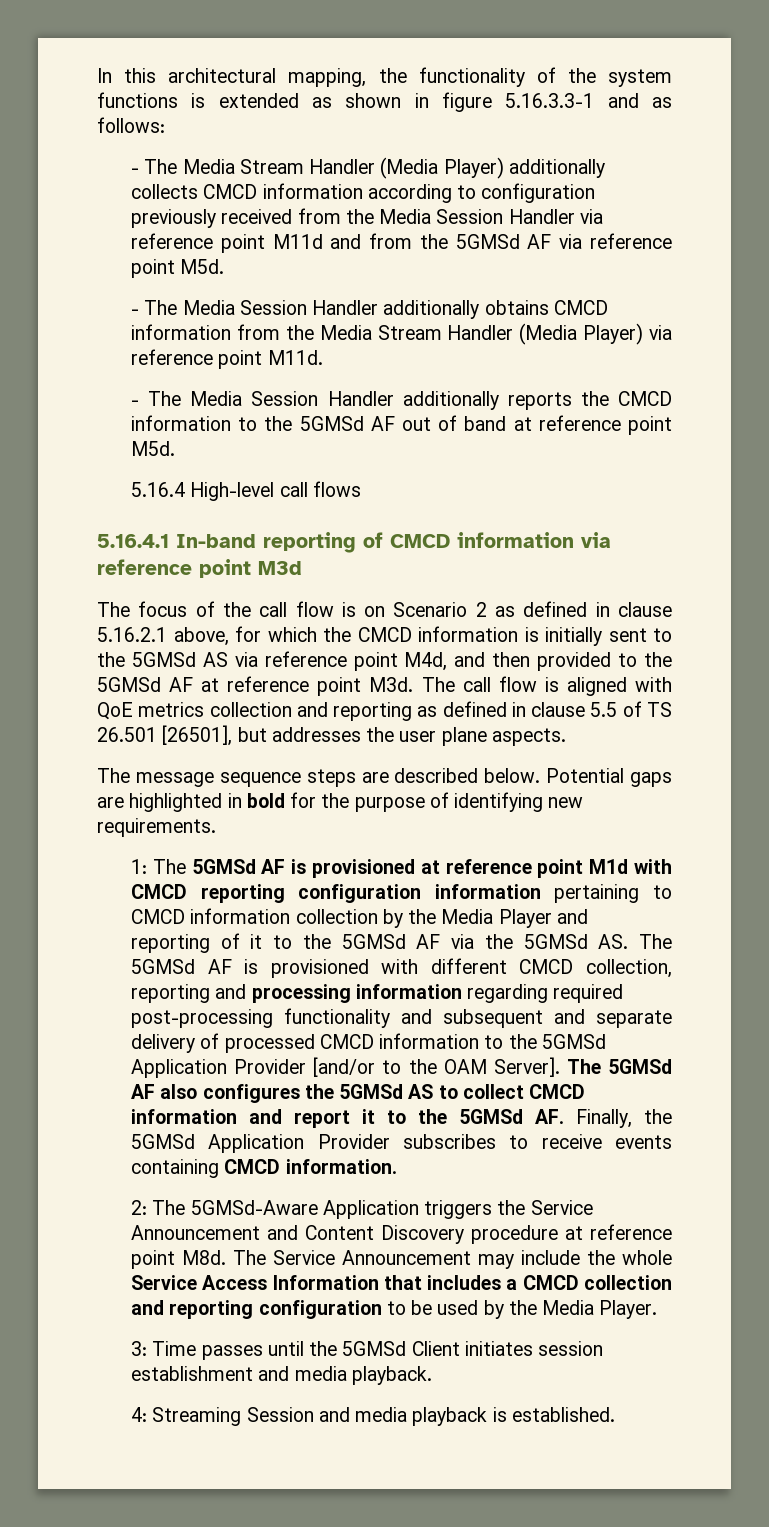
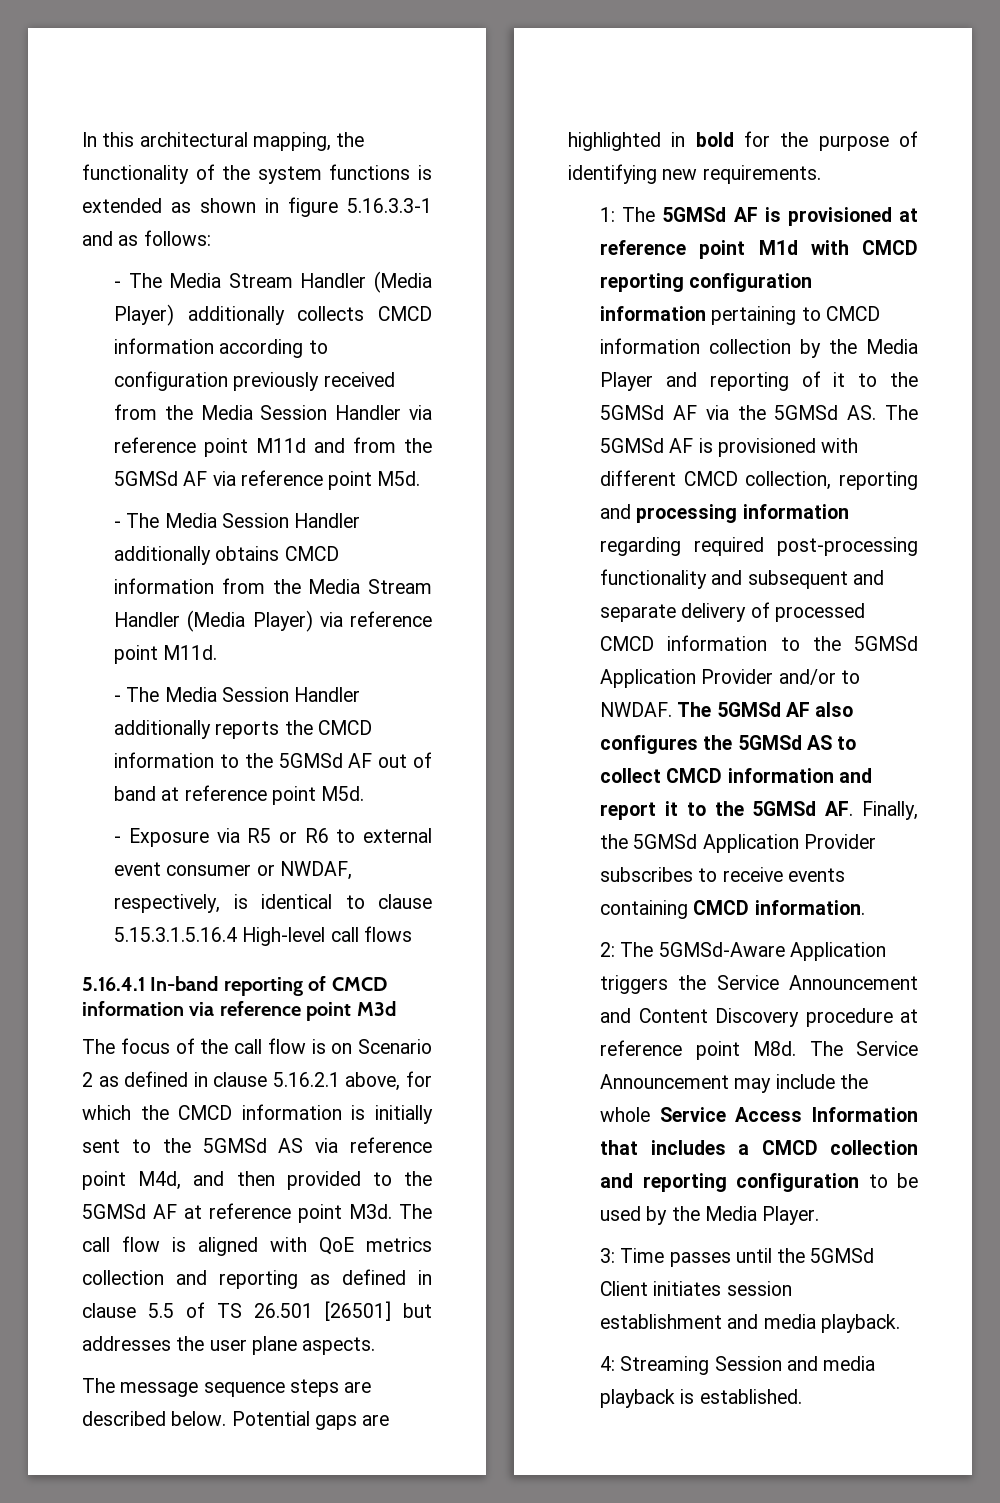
- 5.16.4 High-level call flows
+ - Exposure via R5 or R6 to external event consumer or NWDAF, respectively, is identical to clause 5.15.3.1.5.16.4 High-level call flows
- The focus of the call flow is on Scenario 2 as defined in clause 5.16.2.1 above, for which the CMCD information is initially sent to the 5GMSd AS via reference point M4d, and then provided to the 5GMSd AF at reference point M3d. The call flow is aligned with QoE metrics collection and reporting as defined in clause 5.5 of TS 26.501 [26501], but addresses the user plane aspects.
+ The focus of the call flow is on Scenario 2 as defined in clause 5.16.2.1 above, for which the CMCD information is initially sent to the 5GMSd AS via reference point M4d, and then provided to the 5GMSd AF at reference point M3d. The call flow is aligned with QoE metrics collection and reporting as defined in clause 5.5 of TS 26.501 [26501] but addresses the user plane aspects.
- The 5GMSd AF is provisioned at reference point M1d with CMCD reporting configuration information pertaining to CMCD information collection by the Media Player and reporting of it to the 5GMSd AF via the 5GMSd AS. The 5GMSd AF is provisioned with different CMCD collection, reporting and processing information regarding required post-processing functionality and subsequent and separate delivery of processed CMCD information to the 5GMSd Application Provider [and/or to the OAM Server].
+ The 5GMSd AF is provisioned at reference point M1d with CMCD reporting configuration information pertaining to CMCD information collection by the Media Player and reporting of it to the 5GMSd AF via the 5GMSd AS. The 5GMSd AF is provisioned with different CMCD collection, reporting and processing information regarding required post-processing functionality and subsequent and separate delivery of processed CMCD information to the 5GMSd Application Provider and/or to NWDAF.

